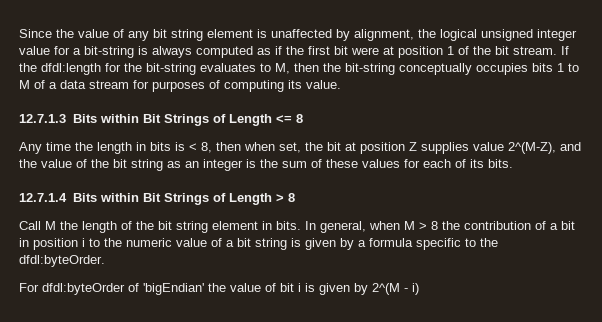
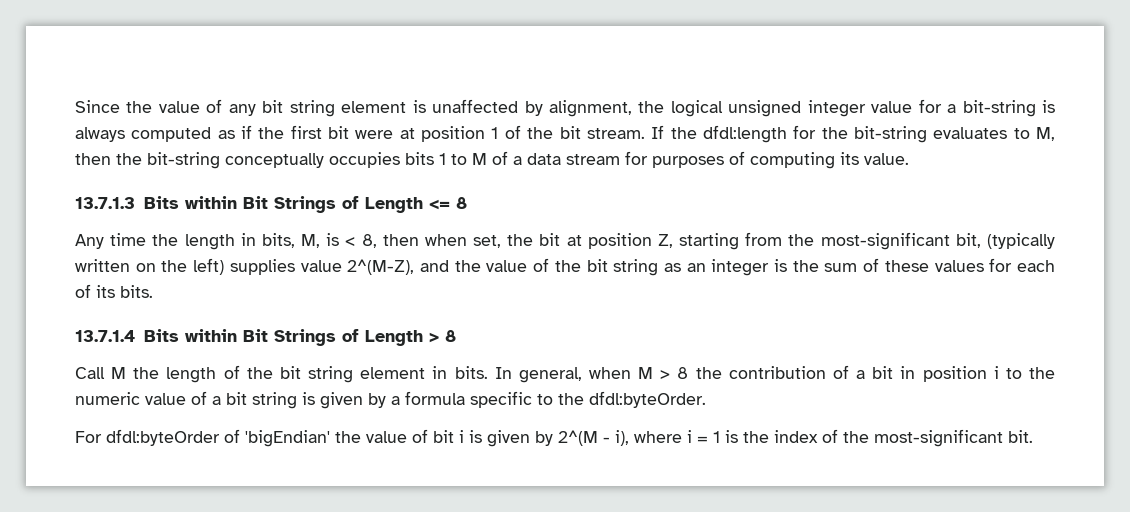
- 12.7.1.3 Bits within Bit Strings of Length <= 8
+ 13.7.1.3 Bits within Bit Strings of Length <= 8
- Any time the length in bits is < 8, then when set, the bit at position Z supplies value 2^(M-Z), and the value of the bit string as an integer is the sum of these values for each of its bits.
+ Any time the length in bits, M, is < 8, then when set, the bit at position Z, starting from the most-significant bit, (typically written on the left) supplies value 2^(M-Z), and the value of the bit string as an integer is the sum of these values for each of its bits.
- 12.7.1.4 Bits within Bit Strings of Length > 8
+ 13.7.1.4 Bits within Bit Strings of Length > 8
- For dfdl:byteOrder of 'bigEndian' the value of bit i is given by 2^(M - i)
+ For dfdl:byteOrder of 'bigEndian' the value of bit i is given by 2^(M - i), where i = 1 is the index of the most-significant bit.

